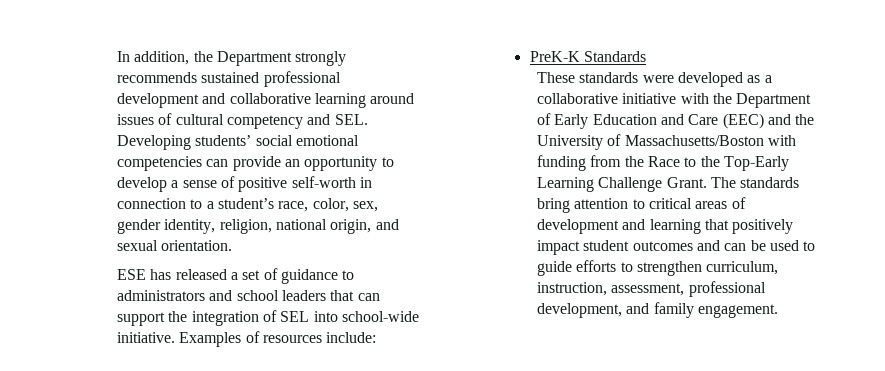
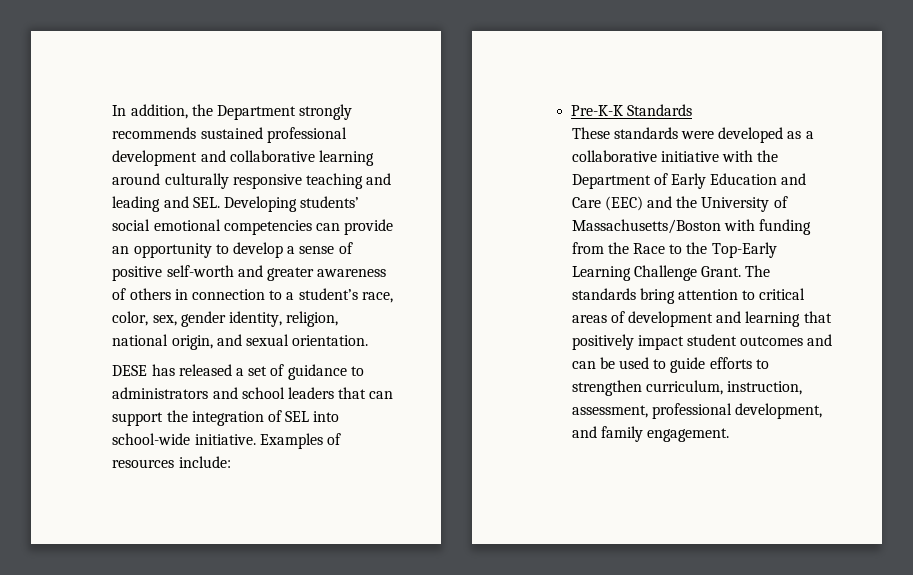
- In addition, the Department strongly recommends sustained professional development and collaborative learning around issues of cultural competency and SEL. Developing students’ social emotional competencies can provide an opportunity to develop a sense of positive self-worth in connection to a student’s race, color, sex, gender identity, religion, national origin, and sexual orientation.
+ In addition, the Department strongly recommends sustained professional development and collaborative learning around culturally responsive teaching and leading and SEL. Developing students’ social emotional competencies can provide an opportunity to develop a sense of positive self-worth and greater awareness of others in connection to a student’s race, color, sex, gender identity, religion, national origin, and sexual orientation.
- ESE has released a set of guidance to administrators and school leaders that can support the integration of SEL into school-wide initiative.
+ DESE has released a set of guidance to administrators and school leaders that can support the integration of SEL into school-wide initiative.
- PreK-K Standards
+ Pre-K-K Standards

